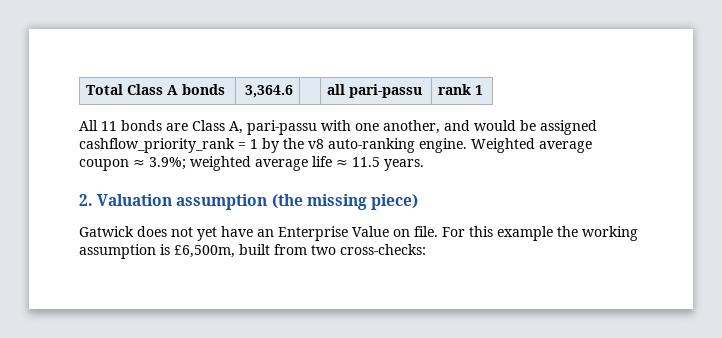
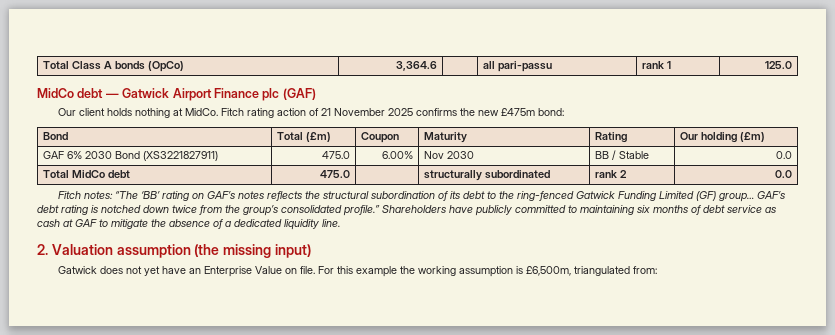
- Total Class A bonds | 3,364.6 | | all pari-passu | rank 1
- All 11 bonds are Class A, pari-passu with one another, and would be assigned cashflow_priority_rank = 1 by the v8 auto-ranking engine. Weighted average coupon ≈ 3.9%; weighted average life ≈ 11.5 years.
+ Total Class A bonds (OpCo) | 3,364.6 | | all pari-passu | rank 1 | 125.0
+ MidCo debt — Gatwick Airport Finance plc (GAF)
+ Our client holds nothing at MidCo. Fitch rating action of 21 November 2025 confirms the new £475m bond:
+ Bond | Total (£m) | Coupon | Maturity | Rating | Our holding (£m)
+ GAF 6% 2030 Bond (XS3221827911) | 475.0 | 6.00% | Nov 2030 | BB / Stable | 0.0
+ Total MidCo debt | 475.0 | | structurally subordinated | rank 2 | 0.0
+ Fitch notes: “The ‘BB’ rating on GAF’s notes reflects the structural subordination of its debt to the ring-fenced Gatwick Funding Limited (GF) group… GAF’s debt rating is notched down twice from the group’s consolidated profile.” Shareholders have publicly committed to maintaining six months of debt service as cash at GAF to mitigate the absence of a dedicated liquidity line.
- 2. Valuation assumption (the missing piece)
+ 2. Valuation assumption (the missing input)
- For this example the working assumption is £6,500m, built from two cross-checks:
+ For this example the working assumption is £6,500m, triangulated from:

